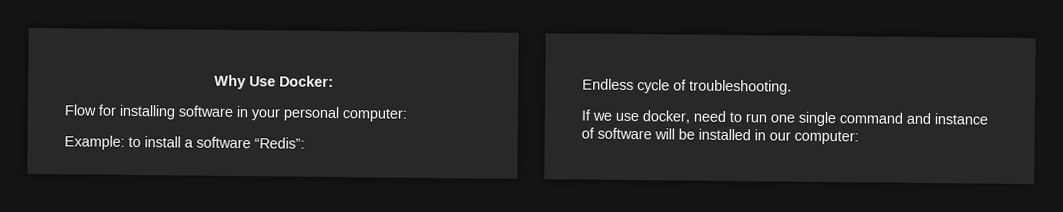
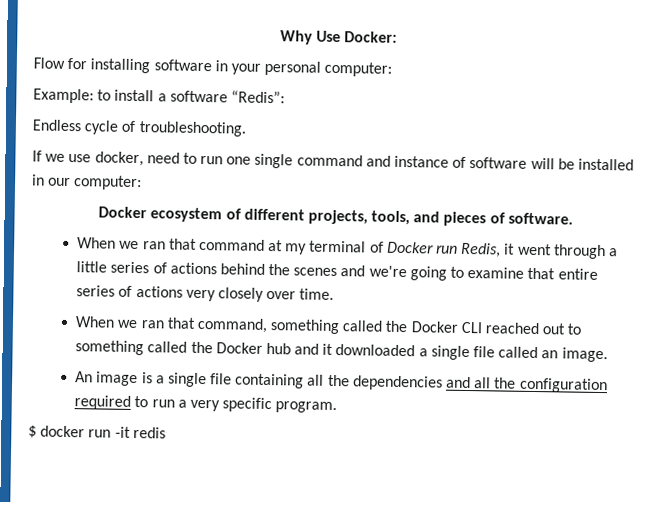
+ Docker ecosystem of different projects, tools, and pieces of software.
+ When we ran that command at my terminal of Docker run Redis, it went through a little series of actions behind the scenes and we're going to examine that entire series of actions very closely over time.
+ When we ran that command, something called the Docker CLI reached out to something called the Docker hub and it downloaded a single file called an image.
+ An image is a single file containing all the dependencies and all the configuration required to run a very specific program.
+ $ docker run -it redis

